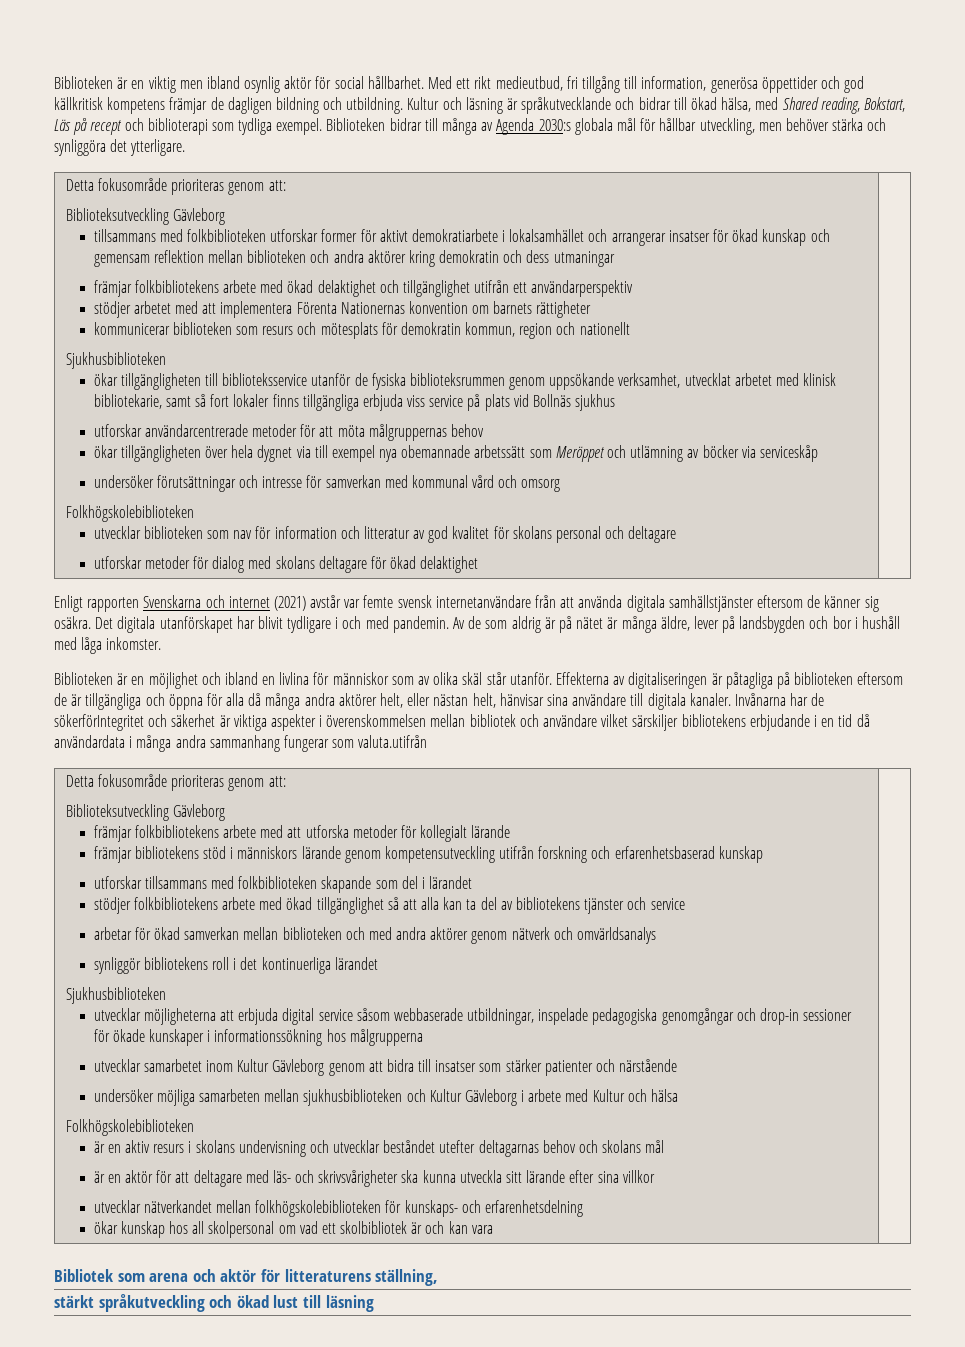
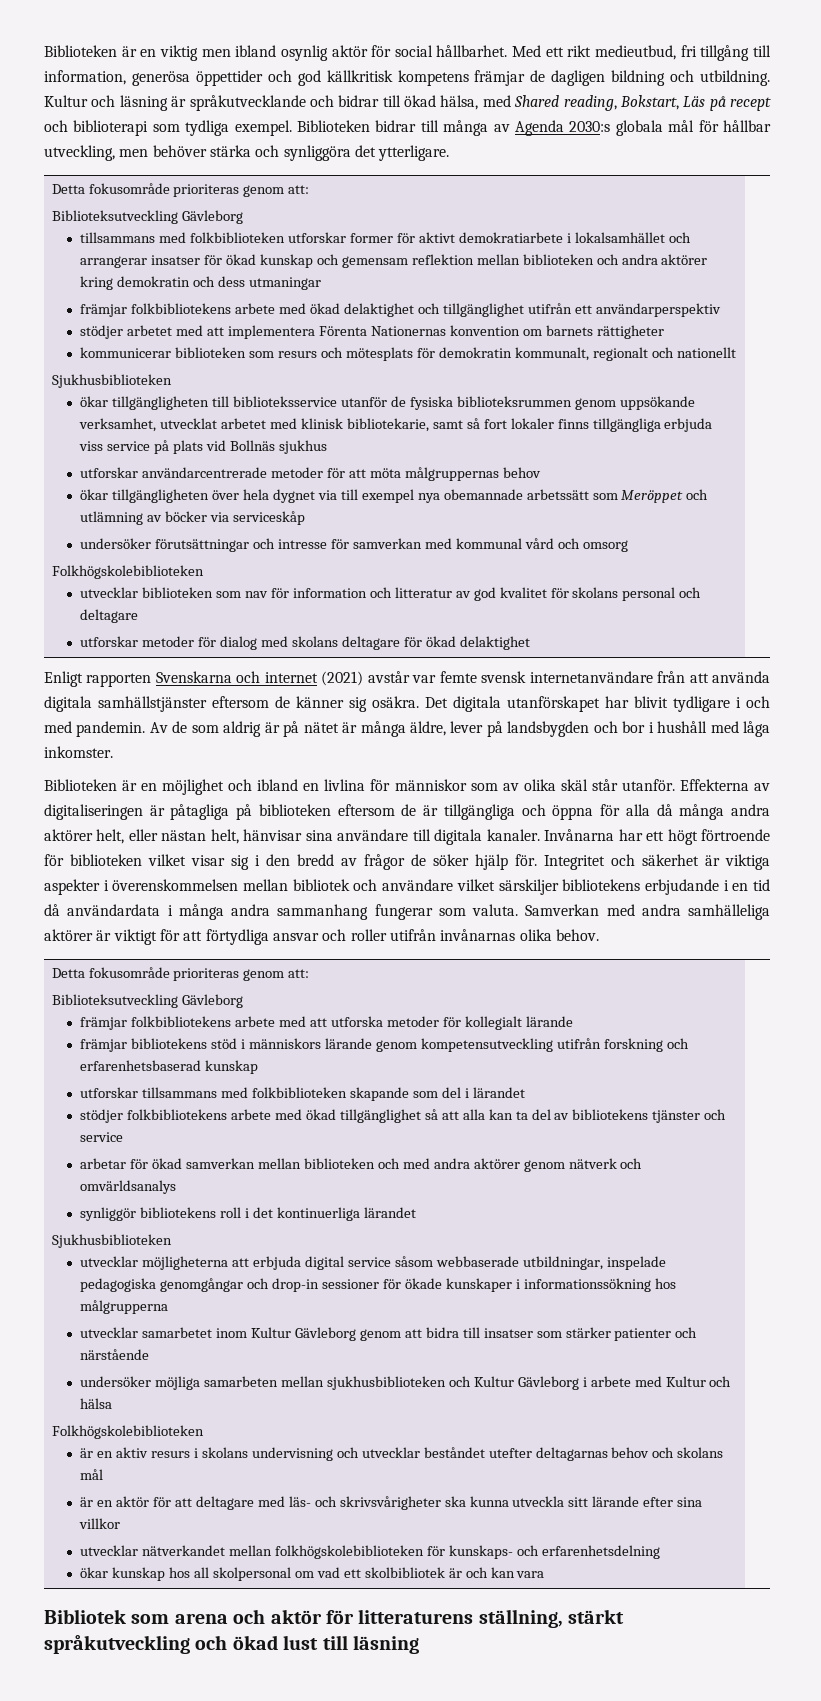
- kommunicerar biblioteken som resurs och mötesplats för demokratin kommun, region och nationellt
+ kommunicerar biblioteken som resurs och mötesplats för demokratin kommunalt, regionalt och nationellt
- Invånarna har de sökerförIntegritet och säkerhet är viktiga aspekter i överenskommelsen mellan bibliotek och användare vilket särskiljer bibliotekens erbjudande i en tid då användardata i många andra sammanhang fungerar som valuta.utifrån
+ Invånarna har ett högt förtroende för biblioteken vilket visar sig i den bredd av frågor de söker hjälp för. Integritet och säkerhet är viktiga aspekter i överenskommelsen mellan bibliotek och användare vilket särskiljer bibliotekens erbjudande i en tid då användardata i många andra sammanhang fungerar som valuta. Samverkan med andra samhälleliga aktörer är viktigt för att förtydliga ansvar och roller utifrån invånarnas olika behov.
- Bibliotek som arena och aktör för litteraturens ställning,
- stärkt språkutveckling och ökad lust till läsning
+ Bibliotek som arena och aktör för litteraturens ställning, stärkt språkutveckling och ökad lust till läsning

